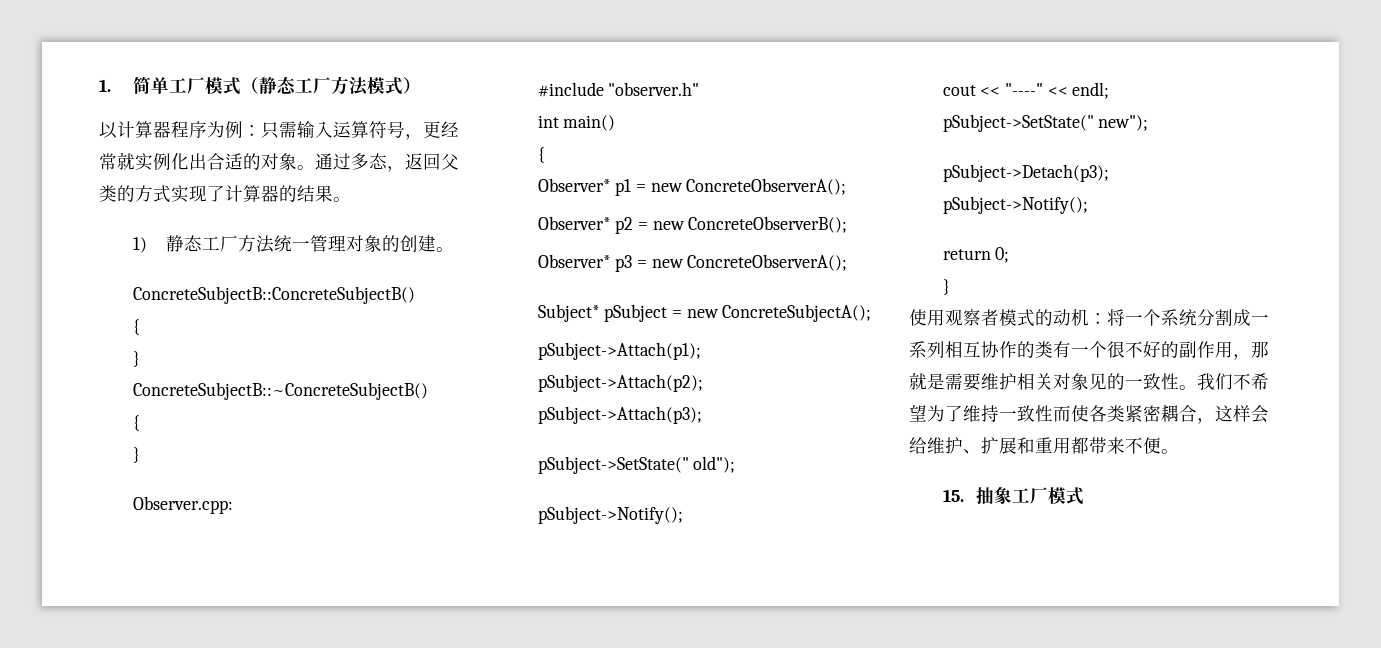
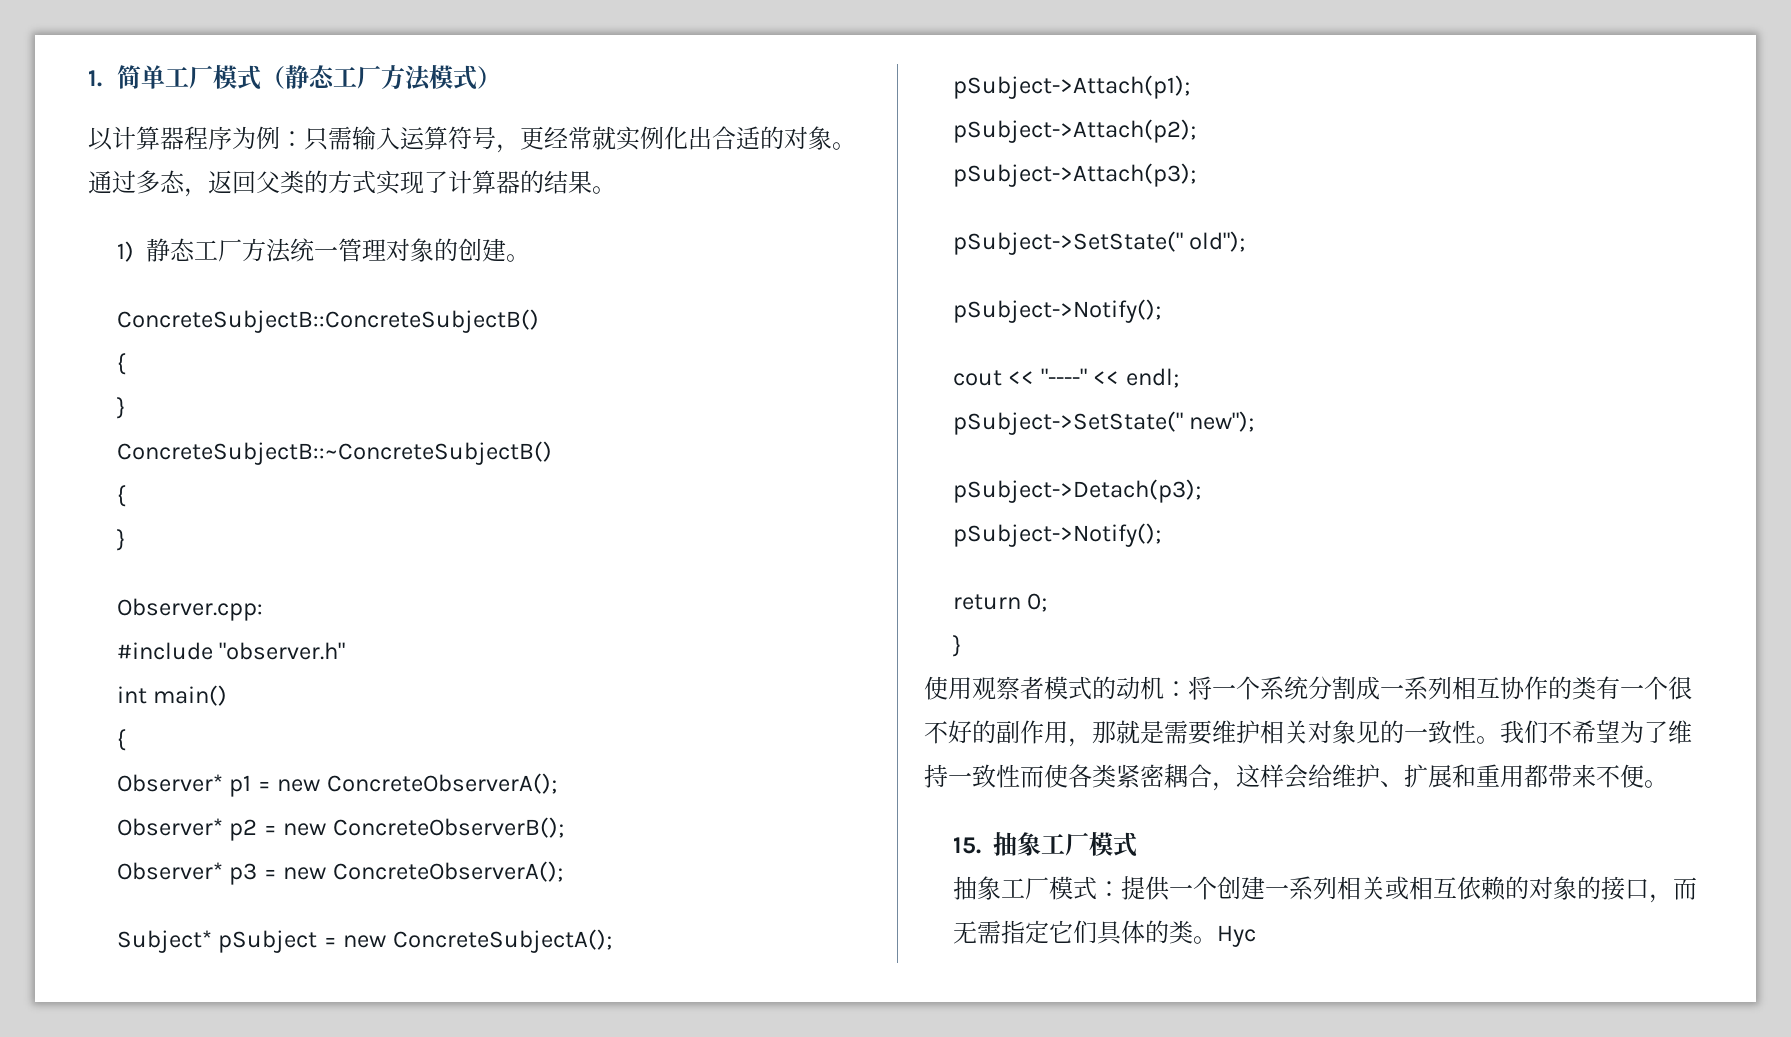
+ 抽象工厂模式：提供一个创建一系列相关或相互依赖的对象的接口，而无需指定它们具体的类。Hyc

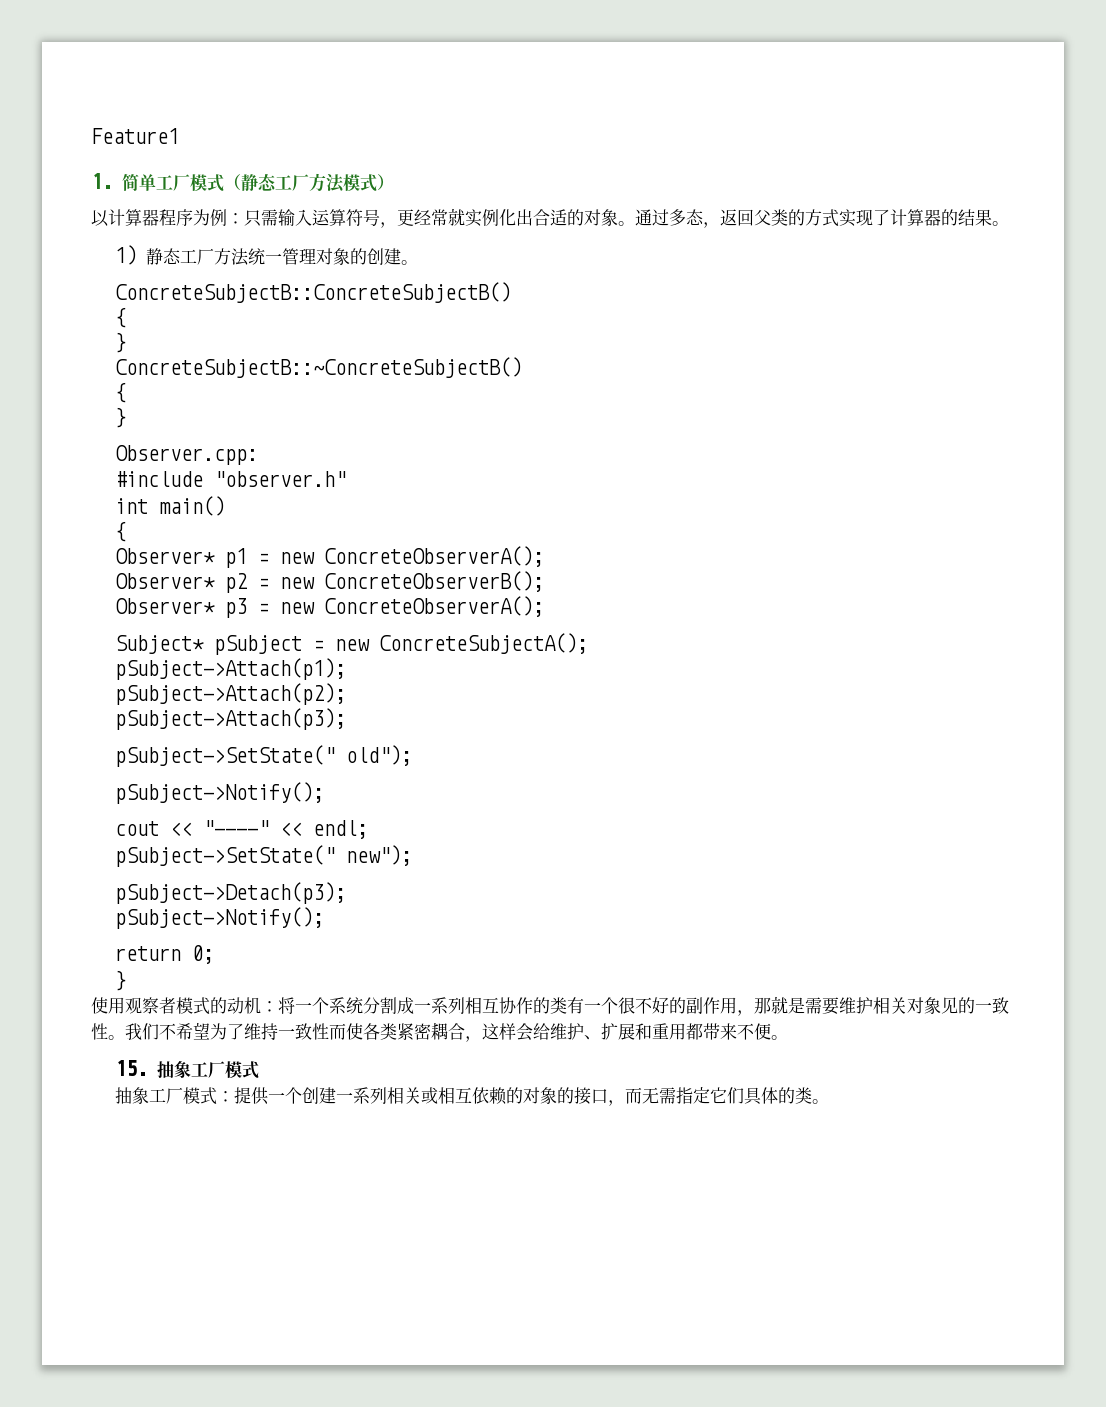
+ Feature1
- Hyc

